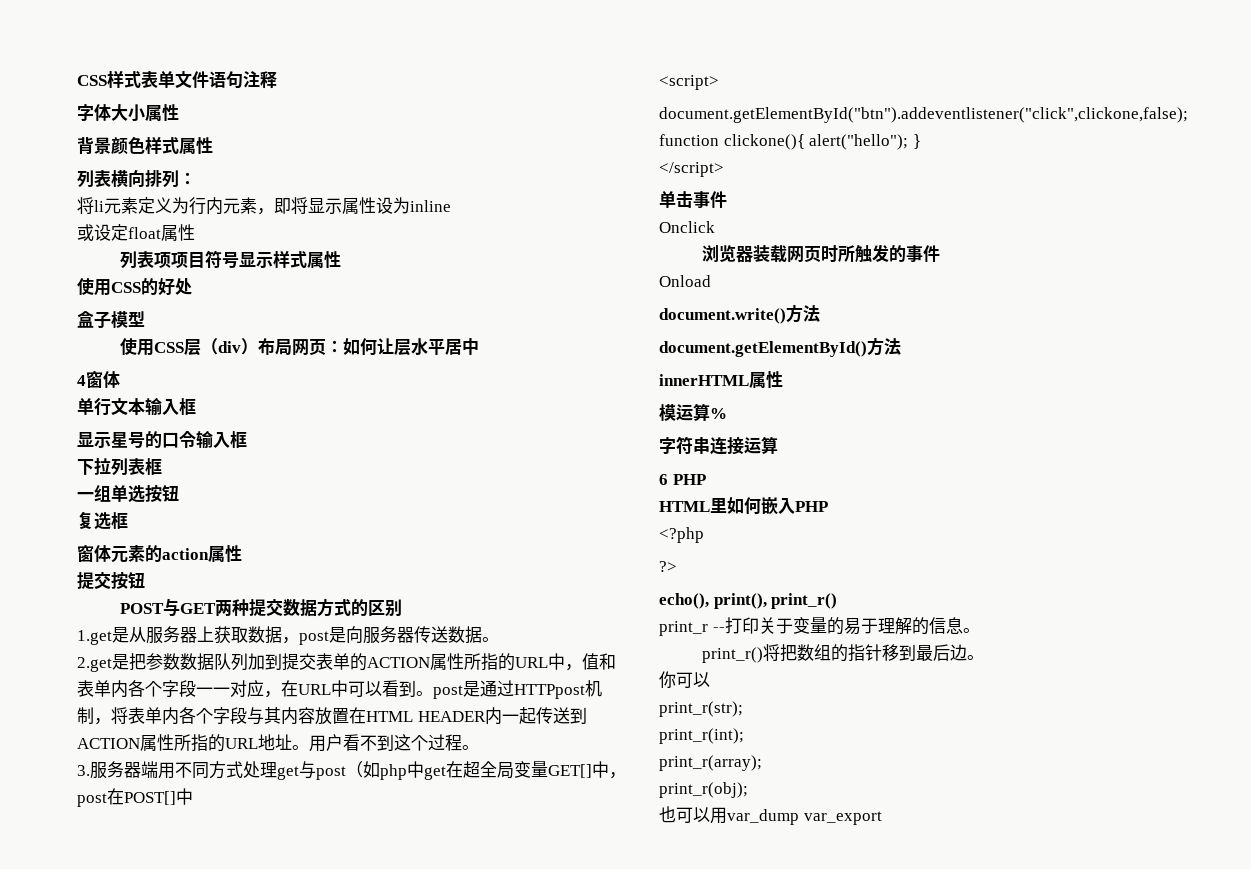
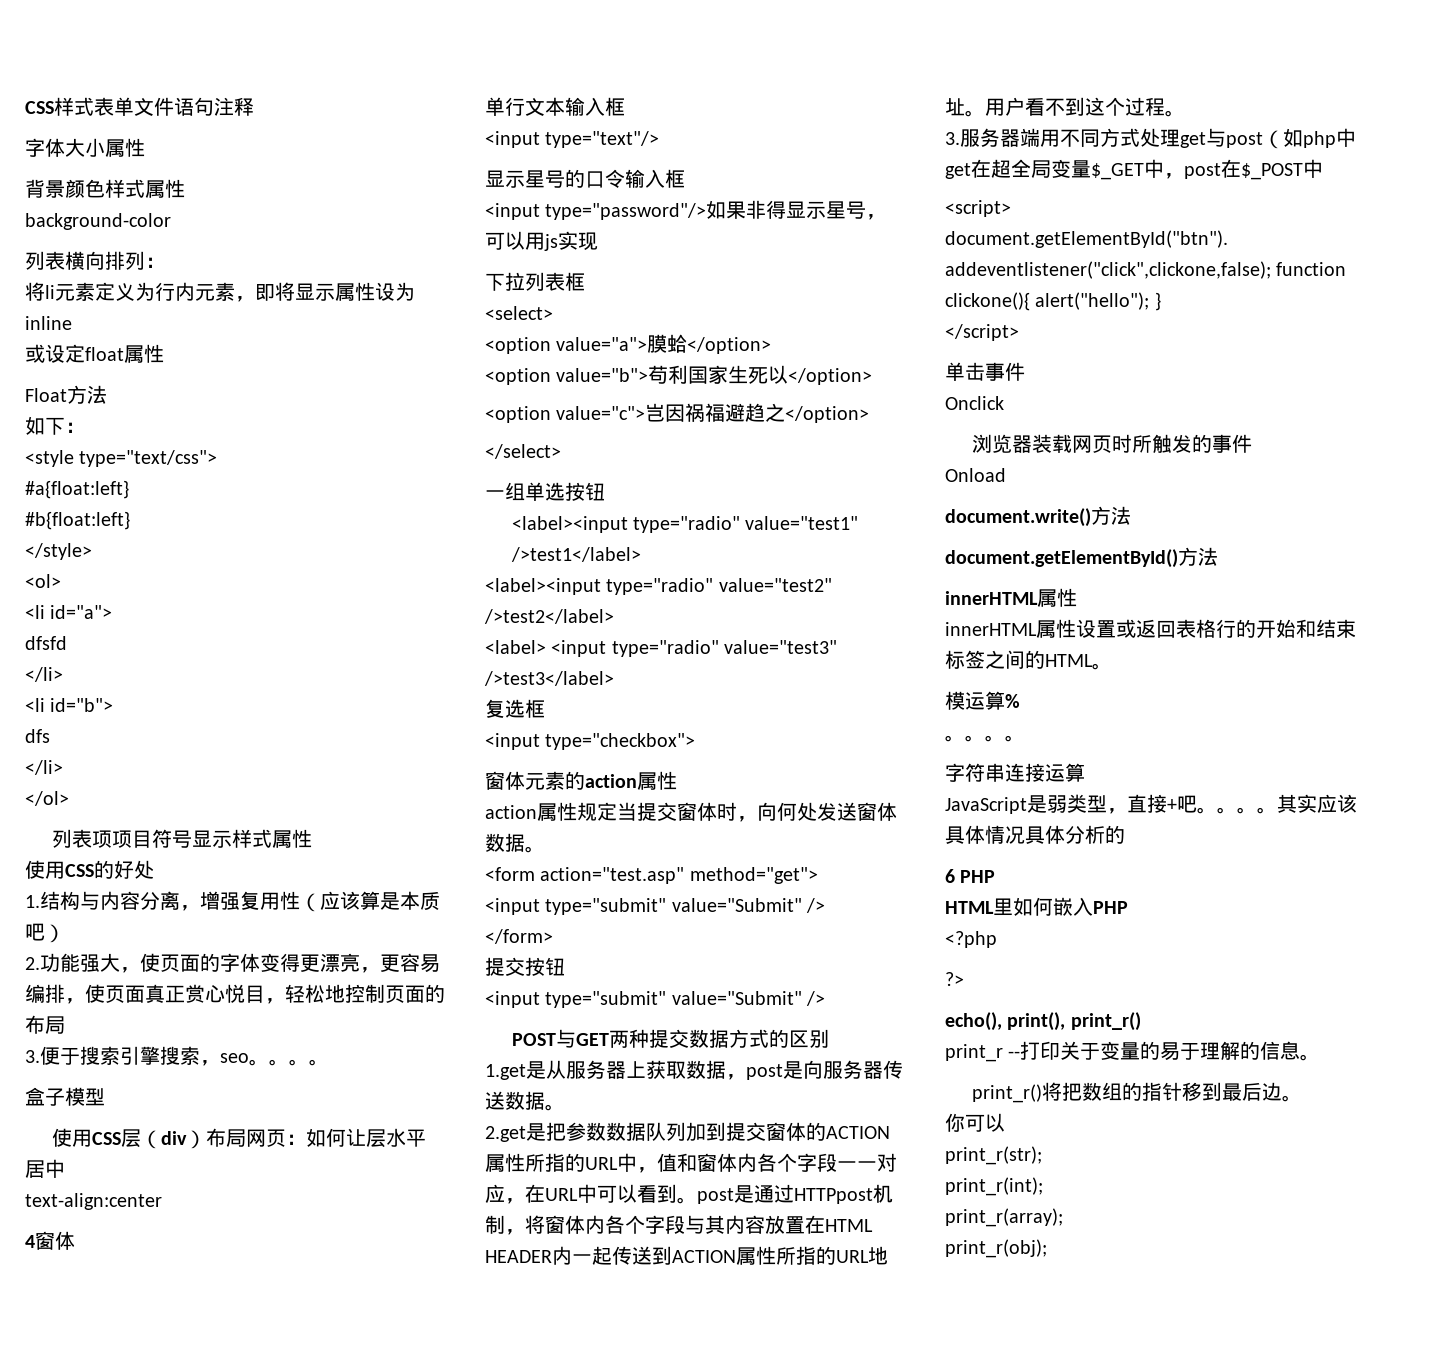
+ background-color
+ Float方法
+ 如下：
+ <style type="text/css">
+ #a{float:left}
+ #b{float:left}
+ </style>
+ <ol>
+ <li id="a">
+ dfsfd
+ </li>
+ <li id="b">
+ dfs
+ </li>
+ </ol>
+ 1.结构与内容分离，增强复用性（应该算是本质吧）
+ 2.功能强大，使页面的字体变得更漂亮，更容易编排，使页面真正赏心悦目，轻松地控制页面的布局
+ 3.便于搜索引擎搜索，seo。。。。
+ text-align:center
+ <input type="text"/>
+ <input type="password"/>如果非得显示星号，可以用js实现
  下拉列表框
+ <select>
+ <option value="a">膜蛤</option>
+ <option value="b">苟利国家生死以</option>
+ <option value="c">岂因祸福避趋之</option>
+ </select>
  一组单选按钮
+ <label><input type="radio" value="test1" />test1</label>
+ <label><input type="radio" value="test2" />test2</label>
+ <label> <input type="radio" value="test3" />test3</label>
+ <input type="checkbox">
+ action属性规定当提交窗体时，向何处发送窗体数据。
+ <form action="test.asp" method="get">
+ <input type="submit" value="Submit" />
+ </form>
  提交按钮
+ <input type="submit" value="Submit" />
- 2.get是把参数数据队列加到提交表单的ACTION属性所指的URL中，值和表单内各个字段一一对应，在URL中可以看到。post是通过HTTPpost机制，将表单内各个字段与其内容放置在HTML HEADER内一起传送到ACTION属性所指的URL地址。
+ 2.get是把参数数据队列加到提交窗体的ACTION属性所指的URL中，值和窗体内各个字段一一对应，在URL中可以看到。post是通过HTTPpost机制，将窗体内各个字段与其内容放置在HTML HEADER内一起传送到ACTION属性所指的URL地址。
- 3.服务器端用不同方式处理get与post（如php中get在超全局变量GET[]中，post在POST[]中
+ 3.服务器端用不同方式处理get与post（如php中get在超全局变量$_GET中，post在$_POST中
+ innerHTML属性设置或返回表格行的开始和结束标签之间的HTML。
  模运算%
+ 。。。。
+ JavaScript是弱类型，直接+吧。。。。其实应该具体情况具体分析的
- 也可以用var_dump var_export

